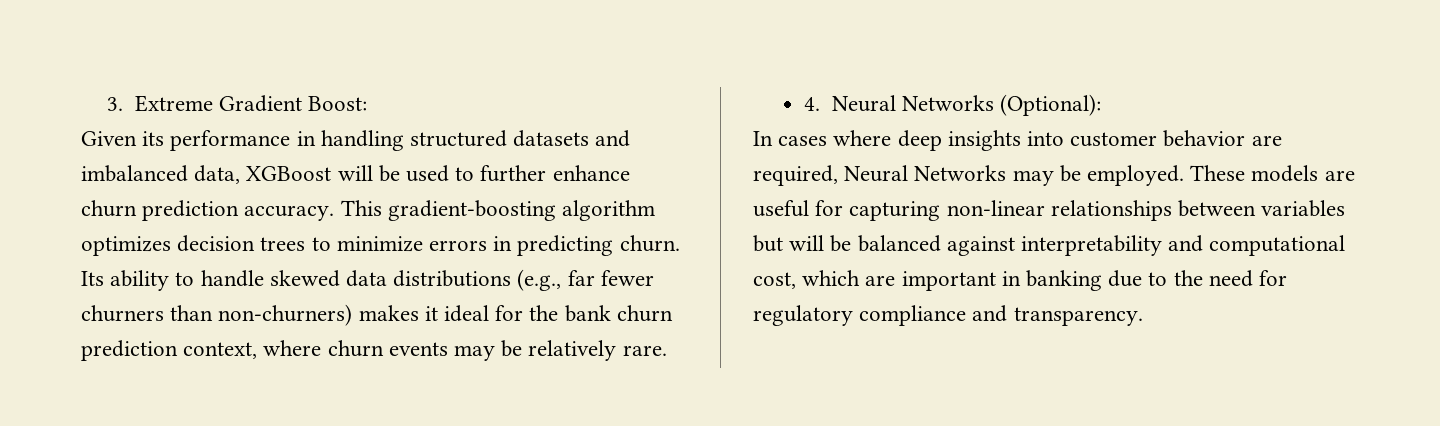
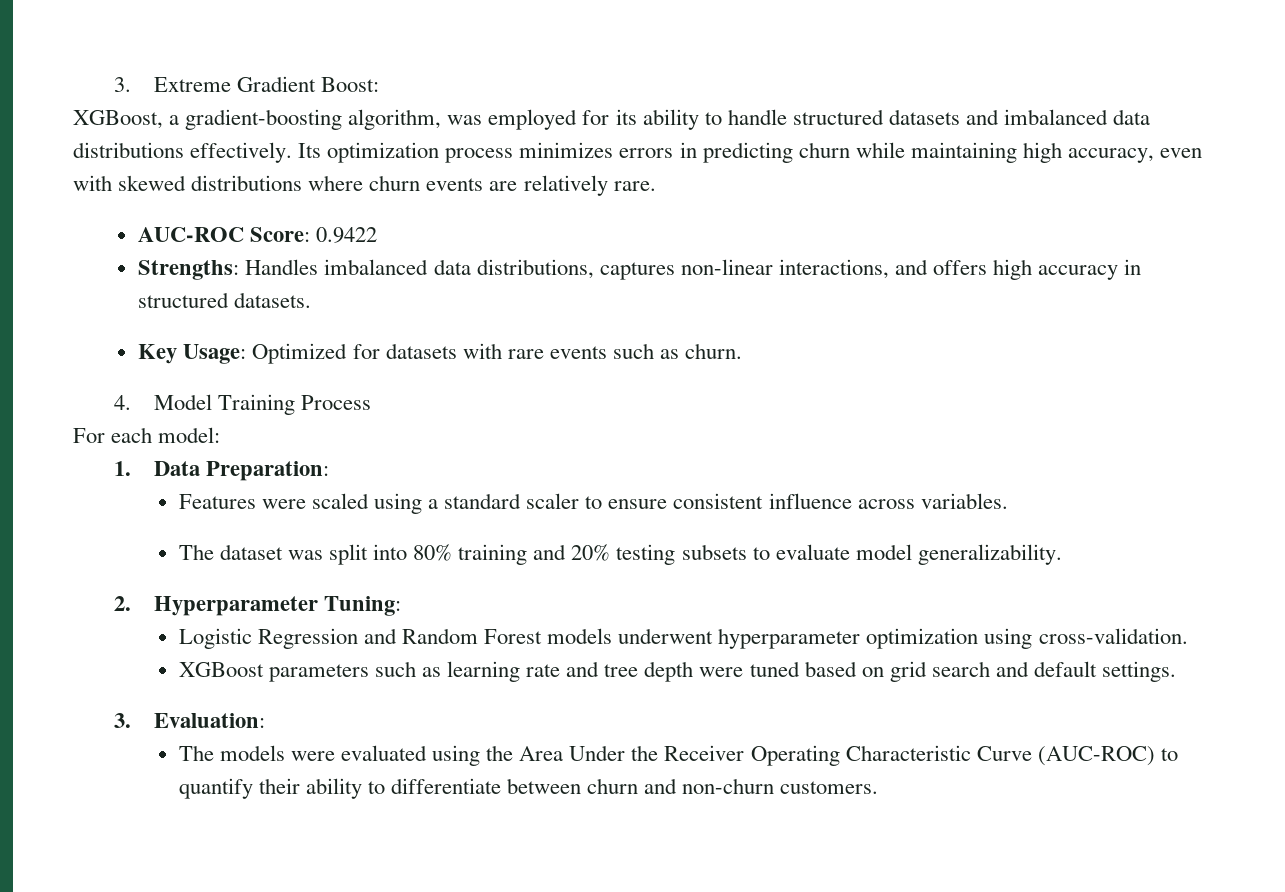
- Given its performance in handling structured datasets and imbalanced data, XGBoost will be used to further enhance churn prediction accuracy. This gradient-boosting algorithm optimizes decision trees to minimize errors in predicting churn. Its ability to handle skewed data distributions (e.g., far fewer churners than non-churners) makes it ideal for the bank churn prediction context, where churn events may be relatively rare.
+ XGBoost, a gradient-boosting algorithm, was employed for its ability to handle structured datasets and imbalanced data distributions effectively. Its optimization process minimizes errors in predicting churn while maintaining high accuracy, even with skewed distributions where churn events are relatively rare.
- 4. Neural Networks (Optional):
- In cases where deep insights into customer behavior are required, Neural Networks may be employed. These models are useful for capturing non-linear relationships between variables but will be balanced against interpretability and computational cost, which are important in banking due to the need for regulatory compliance and transparency.
+ AUC-ROC Score: 0.9422
+ Strengths: Handles imbalanced data distributions, captures non-linear interactions, and offers high accuracy in structured datasets.
+ Key Usage: Optimized for datasets with rare events such as churn.
+ 4. Model Training Process
+ For each model:
+ 1. Data Preparation:
+ Features were scaled using a standard scaler to ensure consistent influence across variables.
+ The dataset was split into 80% training and 20% testing subsets to evaluate model generalizability.
+ 2. Hyperparameter Tuning:
+ Logistic Regression and Random Forest models underwent hyperparameter optimization using cross-validation.
+ XGBoost parameters such as learning rate and tree depth were tuned based on grid search and default settings.
+ 3. Evaluation:
+ The models were evaluated using the Area Under the Receiver Operating Characteristic Curve (AUC-ROC) to quantify their ability to differentiate between churn and non-churn customers.

